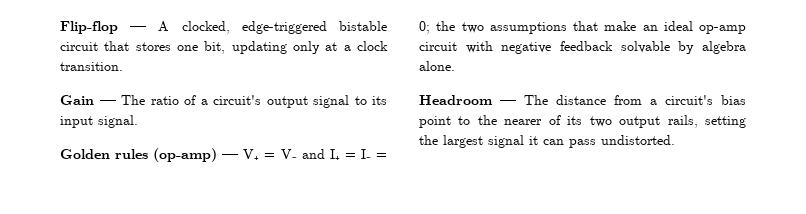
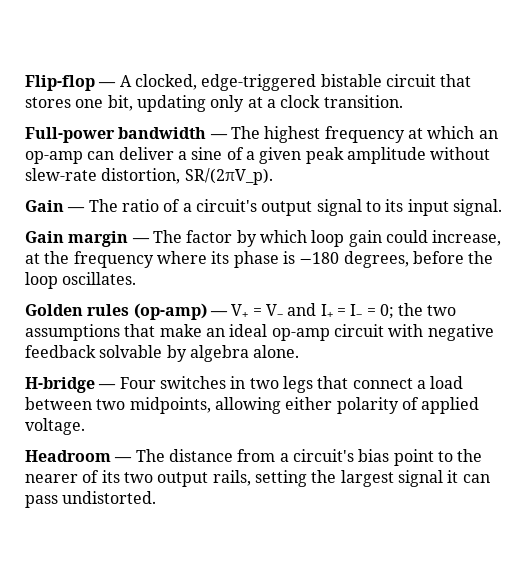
+ Full-power bandwidth — The highest frequency at which an op-amp can deliver a sine of a given peak amplitude without slew-rate distortion, SR/(2πV_p).
+ Gain margin — The factor by which loop gain could increase, at the frequency where its phase is −180 degrees, before the loop oscillates.
+ H-bridge — Four switches in two legs that connect a load between two midpoints, allowing either polarity of applied voltage.

